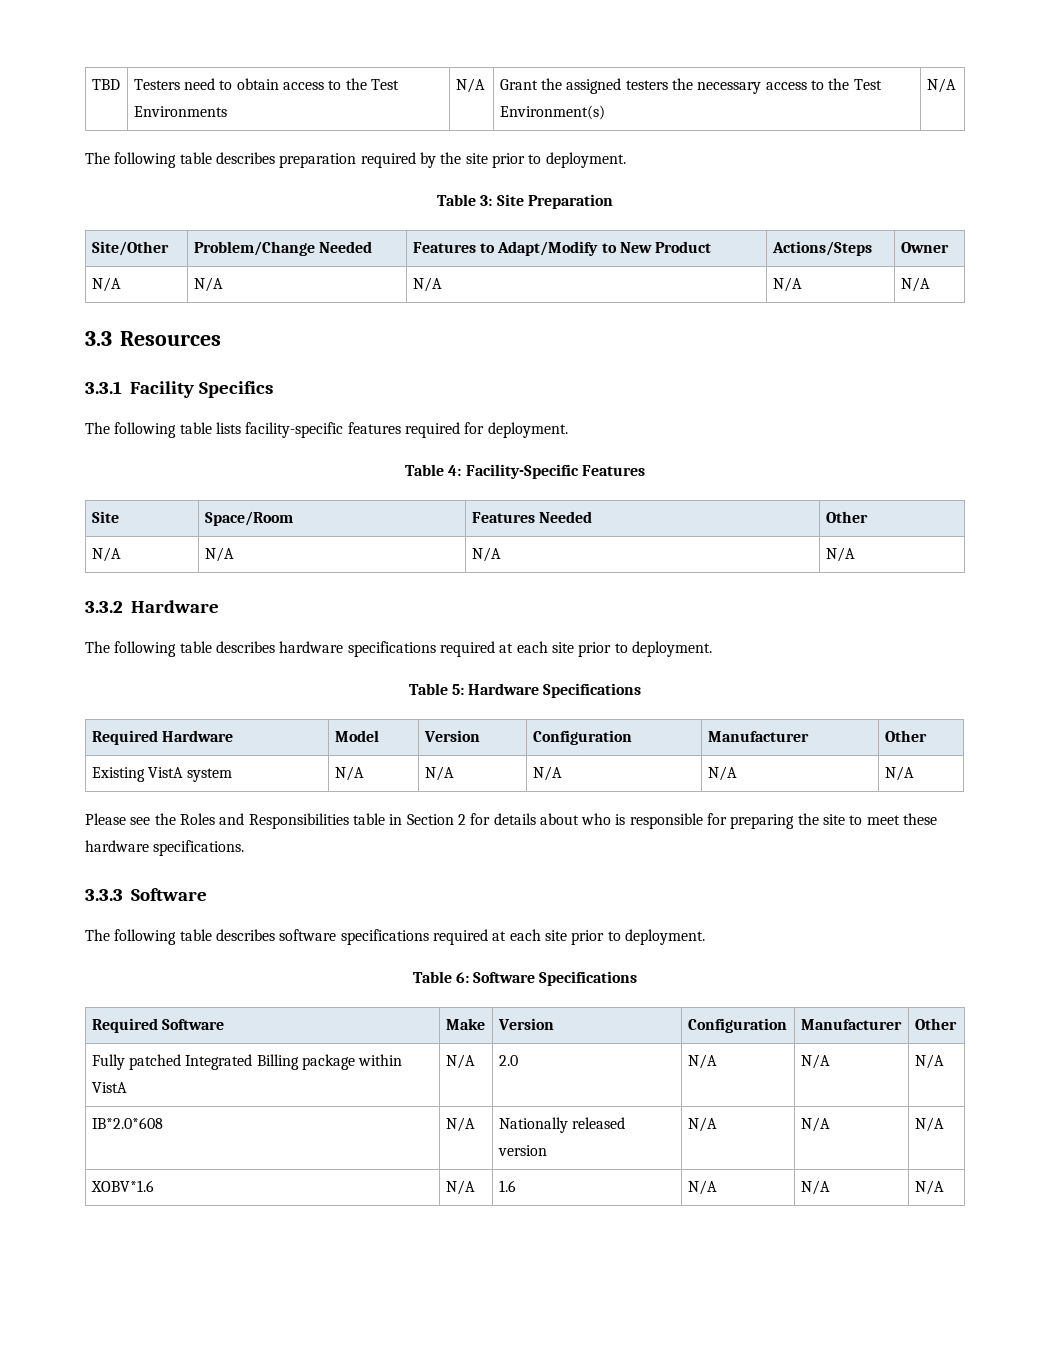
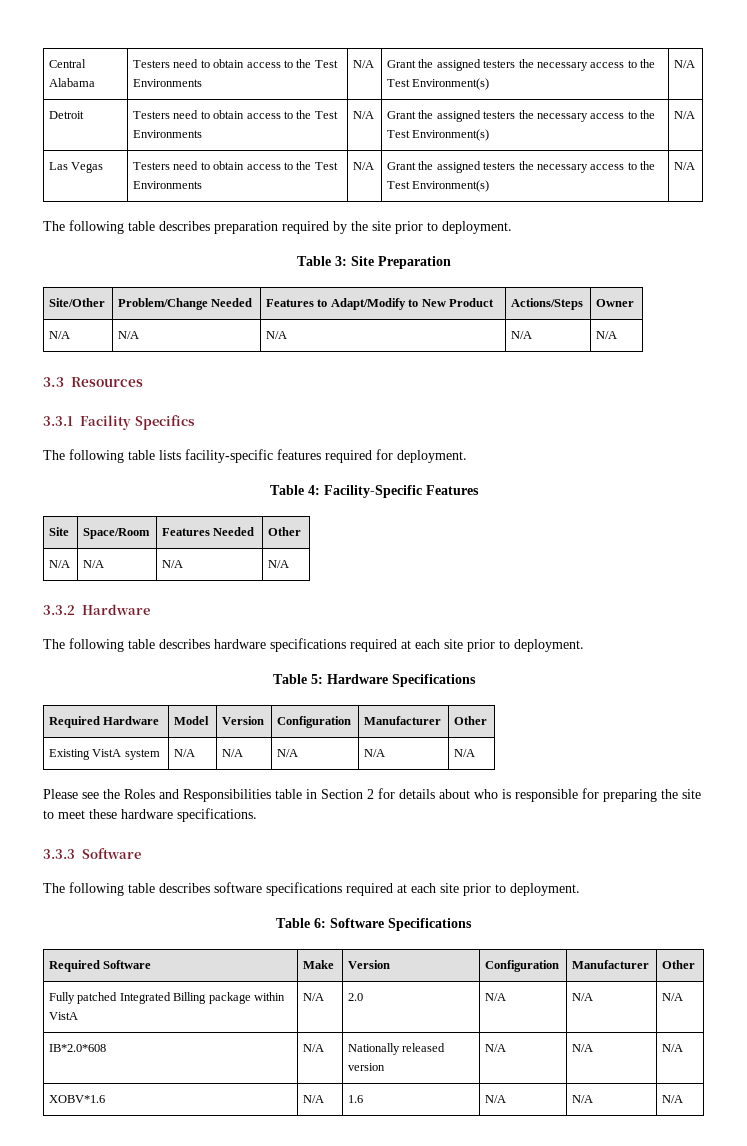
- TBD | Testers need to obtain access to the Test Environments | N/A | Grant the assigned testers the necessary access to the Test Environment(s) | N/A
+ Central Alabama | Testers need to obtain access to the Test Environments | N/A | Grant the assigned testers the necessary access to the Test Environment(s) | N/A
+ Detroit | Testers need to obtain access to the Test Environments | N/A | Grant the assigned testers the necessary access to the Test Environment(s) | N/A
+ Las Vegas | Testers need to obtain access to the Test Environments | N/A | Grant the assigned testers the necessary access to the Test Environment(s) | N/A

